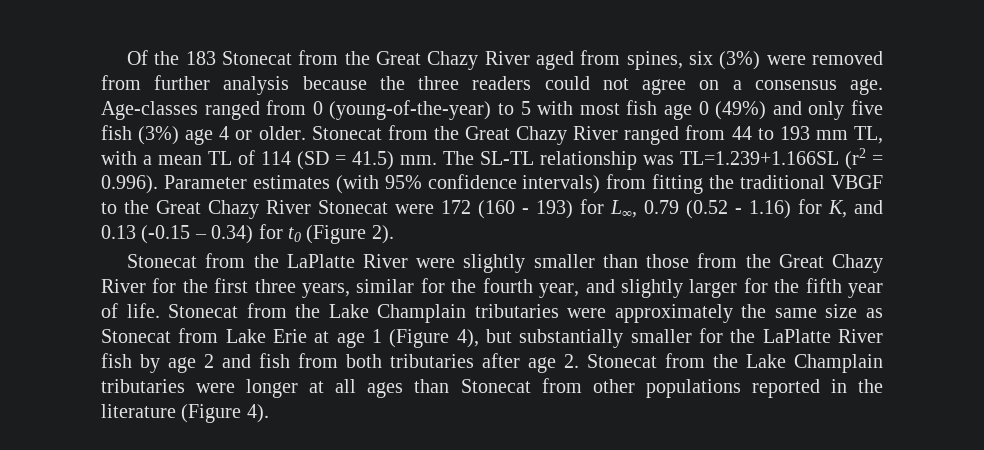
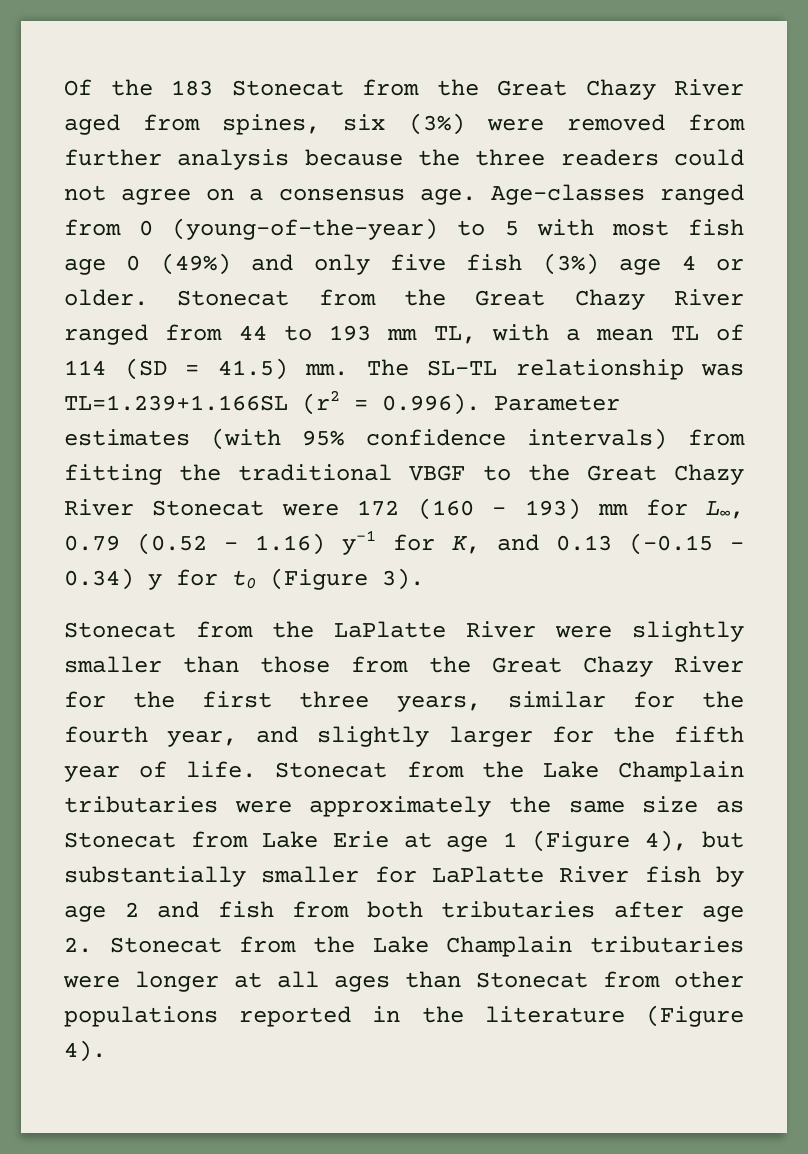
- The SL-TL relationship was TL=1.239+1.166SL (r2 = 0.996). Parameter estimates (with 95% confidence intervals) from fitting the traditional VBGF to the Great Chazy River Stonecat were 172 (160 - 193) for L∞, 0.79 (0.52 - 1.16) for K, and 0.13 (-0.15 – 0.34) for t0 (Figure 2).
+ The SL-TL relationship was TL=1.239+1.166SL (r2 = 0.996). Parameter estimates (with 95% confidence intervals) from fitting the traditional VBGF to the Great Chazy River Stonecat were 172 (160 - 193) mm for L∞, 0.79 (0.52 - 1.16) y-1 for K, and 0.13 (-0.15 – 0.34) y for t0 (Figure 3).
- Stonecat from the Lake Champlain tributaries were approximately the same size as Stonecat from Lake Erie at age 1 (Figure 4), but substantially smaller for the LaPlatte River fish by age 2 and fish from both tributaries after age 2. Stonecat from the Lake Champlain tributaries were longer at all ages than Stonecat from other populations reported in the literature (Figure 4).
+ Stonecat from the Lake Champlain tributaries were approximately the same size as Stonecat from Lake Erie at age 1 (Figure 4), but substantially smaller for LaPlatte River fish by age 2 and fish from both tributaries after age 2. Stonecat from the Lake Champlain tributaries were longer at all ages than Stonecat from other populations reported in the literature (Figure 4).

